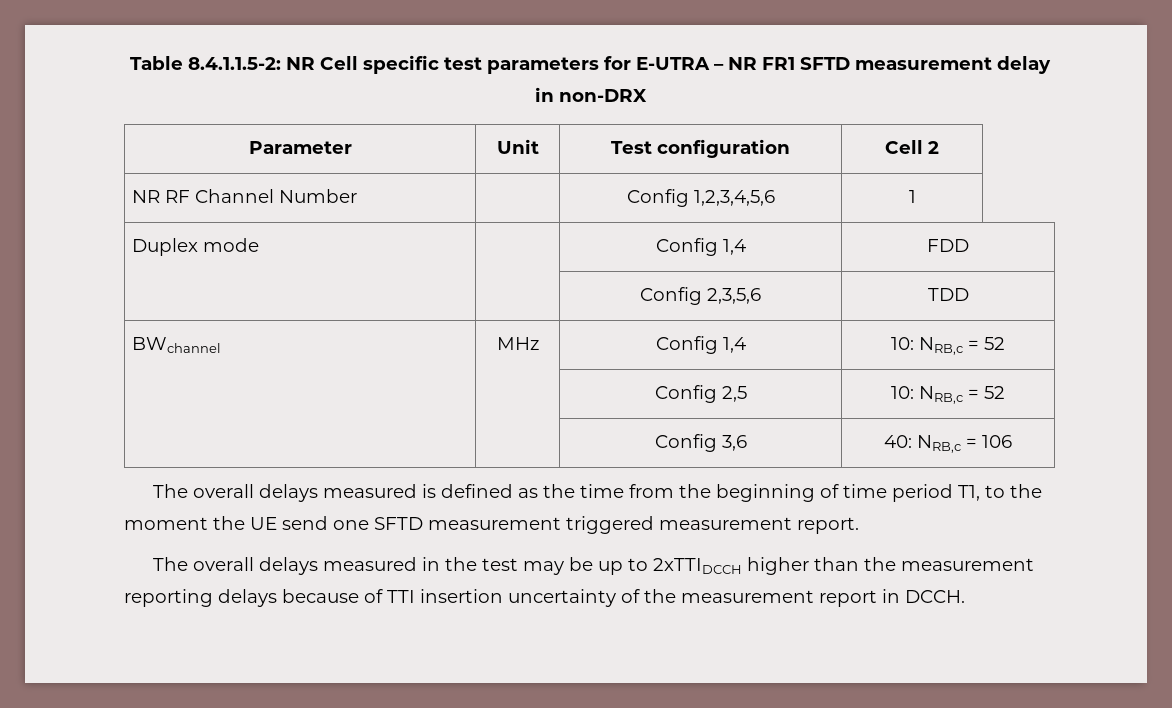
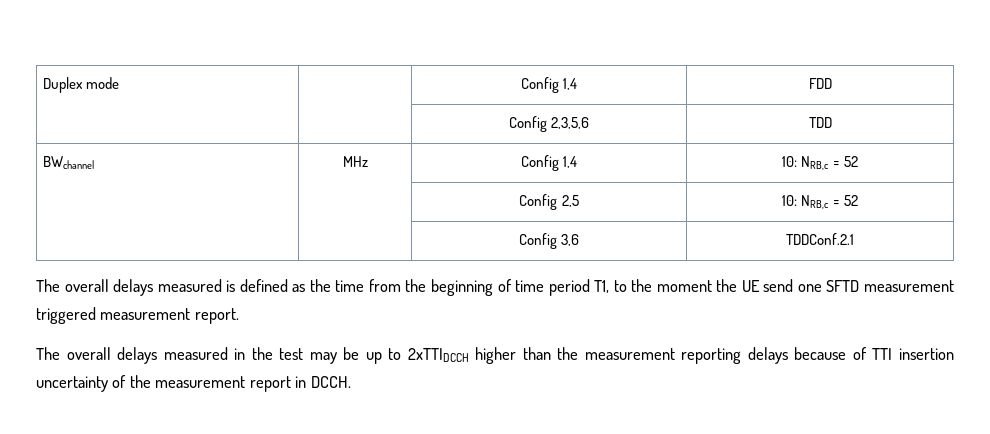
- Table 8.4.1.1.5-2: NR Cell specific test parameters for E-UTRA – NR FR1 SFTD measurement delay in non-DRX
- Parameter | Unit | Test configuration | Cell 2
- NR RF Channel Number | | Config 1,2,3,4,5,6 | 1
- | | Config 3,6 | 40: NRB,c = 106
+ | | Config 3,6 | TDDConf.2.1

